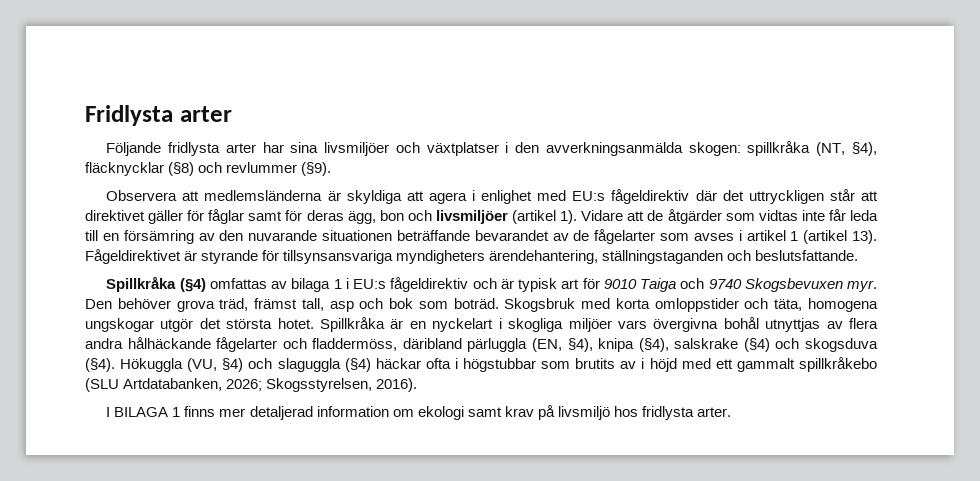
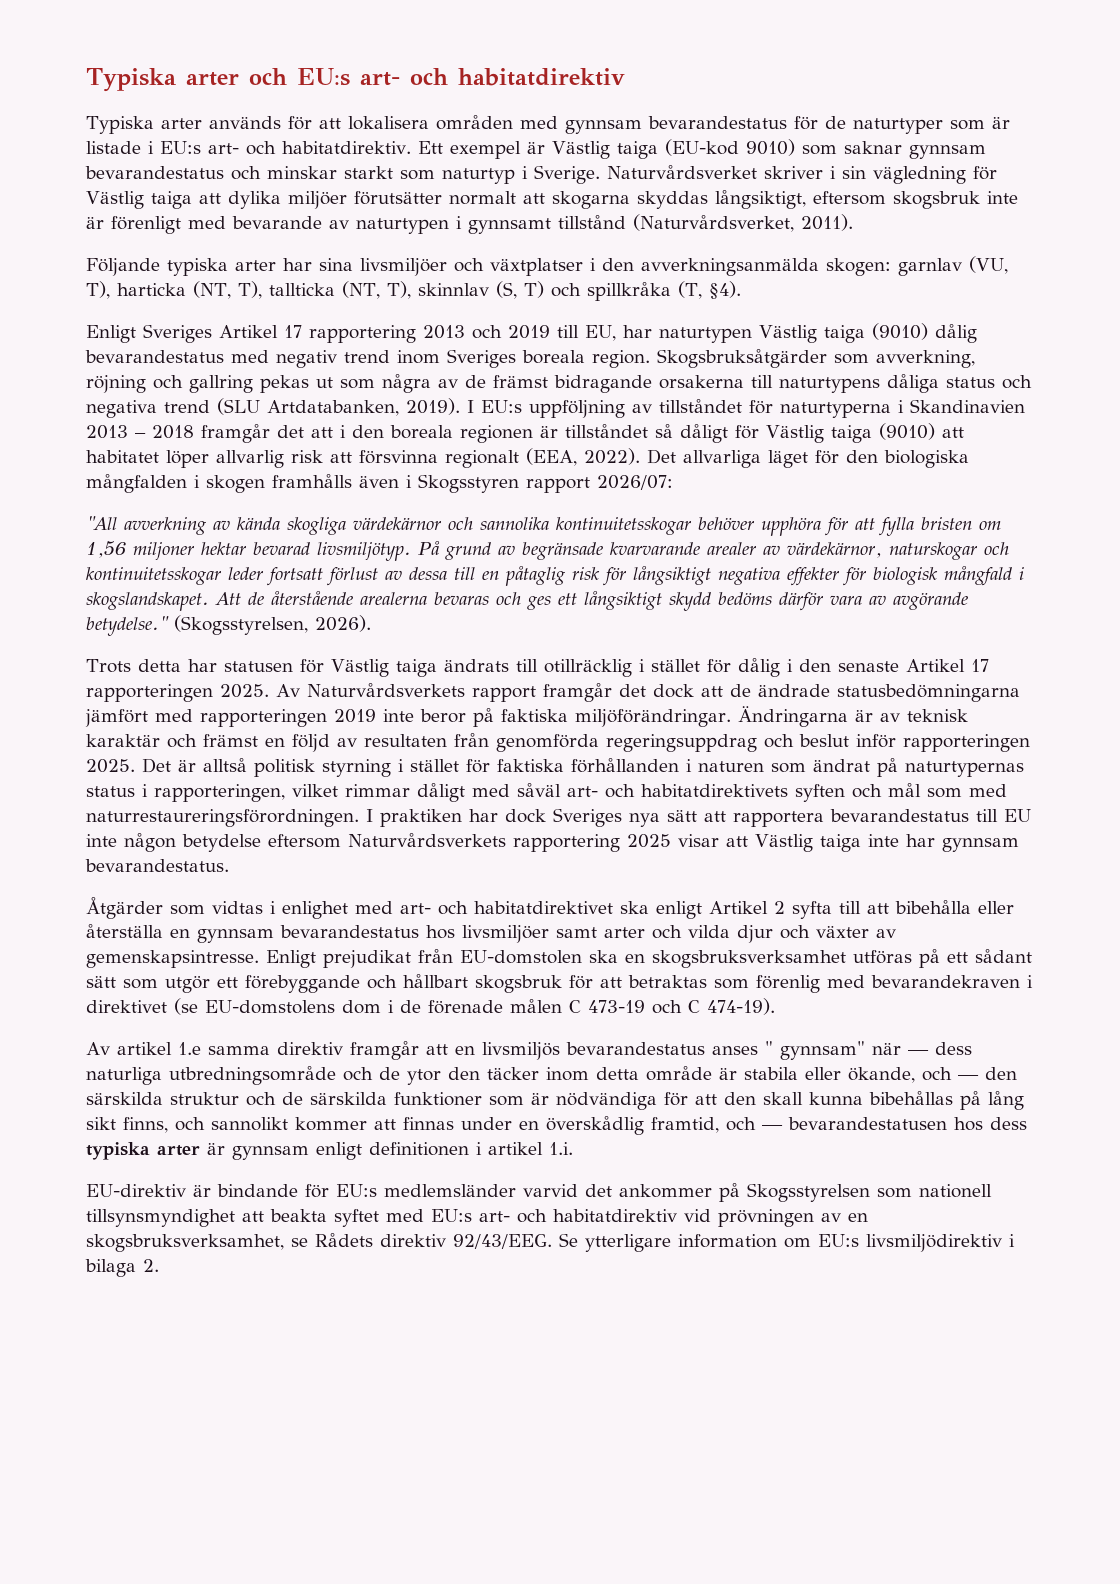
- Fridlysta arter
+ Typiska arter och EU:s art- och habitatdirektiv
+ Typiska arter används för att lokalisera områden med gynnsam bevarandestatus för de naturtyper som är listade i EU:s art- och habitatdirektiv. Ett exempel är Västlig taiga (EU-kod 9010) som saknar gynnsam bevarandestatus och minskar starkt som naturtyp i Sverige. Naturvårdsverket skriver i sin vägledning för Västlig taiga att dylika miljöer förutsätter normalt att skogarna skyddas långsiktigt, eftersom skogsbruk inte är förenligt med bevarande av naturtypen i gynnsamt tillstånd (Naturvårdsverket, 2011).
- Följande fridlysta arter har sina livsmiljöer och växtplatser i den avverkningsanmälda skogen: spillkråka (NT, §4), fläcknycklar (§8) och revlummer (§9).
- Observera att medlemsländerna är skyldiga att agera i enlighet med EU:s fågeldirektiv där det uttryckligen står att direktivet gäller för fåglar samt för deras ägg, bon och livsmiljöer (artikel 1). Vidare att de åtgärder som vidtas inte får leda till en försämring av den nuvarande situationen beträffande bevarandet av de fågelarter som avses i artikel 1 (artikel 13). Fågeldirektivet är styrande för tillsynsansvariga myndigheters ärendehantering, ställningstaganden och beslutsfattande.
- Spillkråka (§4) omfattas av bilaga 1 i EU:s fågeldirektiv och är typisk art för 9010 Taiga och 9740 Skogsbevuxen myr. Den behöver grova träd, främst tall, asp och bok som boträd. Skogsbruk med korta omloppstider och täta, homogena ungskogar utgör det största hotet. Spillkråka är en nyckelart i skogliga miljöer vars övergivna bohål utnyttjas av flera andra hålhäckande fågelarter och fladdermöss, däribland pärluggla (EN, §4), knipa (§4), salskrake (§4) och skogsduva (§4). Hökuggla (VU, §4) och slaguggla (§4) häckar ofta i högstubbar som brutits av i höjd med ett gammalt spillkråkebo (SLU Artdatabanken, 2026; Skogsstyrelsen, 2016).
- I BILAGA 1 finns mer detaljerad information om ekologi samt krav på livsmiljö hos fridlysta arter.
+ Följande typiska arter har sina livsmiljöer och växtplatser i den avverkningsanmälda skogen: garnlav (VU, T), harticka (NT, T), tallticka (NT, T), skinnlav (S, T) och spillkråka (T, §4).
+ Enligt Sveriges Artikel 17 rapportering 2013 och 2019 till EU, har naturtypen Västlig taiga (9010) dålig bevarandestatus med negativ trend inom Sveriges boreala region. Skogsbruksåtgärder som avverkning, röjning och gallring pekas ut som några av de främst bidragande orsakerna till naturtypens dåliga status och negativa trend (SLU Artdatabanken, 2019). I EU:s uppföljning av tillståndet för naturtyperna i Skandinavien 2013 – 2018 framgår det att i den boreala regionen är tillståndet så dåligt för Västlig taiga (9010) att habitatet löper allvarlig risk att försvinna regionalt (EEA, 2022). Det allvarliga läget för den biologiska mångfalden i skogen framhålls även i Skogsstyren rapport 2026/07:
+ "All avverkning av kända skogliga värdekärnor och sannolika kontinuitetsskogar behöver upphöra för att fylla bristen om 1,56 miljoner hektar bevarad livsmiljötyp. På grund av begränsade kvarvarande arealer av värdekärnor, naturskogar och kontinuitetsskogar leder fortsatt förlust av dessa till en påtaglig risk för långsiktigt negativa effekter för biologisk mångfald i skogslandskapet. Att de återstående arealerna bevaras och ges ett långsiktigt skydd bedöms därför vara av avgörande betydelse." (Skogsstyrelsen, 2026).
+ Trots detta har statusen för Västlig taiga ändrats till otillräcklig i stället för dålig i den senaste Artikel 17 rapporteringen 2025. Av Naturvårdsverkets rapport framgår det dock att de ändrade statusbedömningarna jämfört med rapporteringen 2019 inte beror på faktiska miljöförändringar. Ändringarna är av teknisk karaktär och främst en följd av resultaten från genomförda regeringsuppdrag och beslut inför rapporteringen 2025. Det är alltså politisk styrning i stället för faktiska förhållanden i naturen som ändrat på naturtypernas status i rapporteringen, vilket rimmar dåligt med såväl art- och habitatdirektivets syften och mål som med naturrestaureringsförordningen. I praktiken har dock Sveriges nya sätt att rapportera bevarandestatus till EU inte någon betydelse eftersom Naturvårdsverkets rapportering 2025 visar att Västlig taiga inte har gynnsam bevarandestatus.
+ Åtgärder som vidtas i enlighet med art- och habitatdirektivet ska enligt Artikel 2 syfta till att bibehålla eller återställa en gynnsam bevarandestatus hos livsmiljöer samt arter och vilda djur och växter av gemenskapsintresse. Enligt prejudikat från EU-domstolen ska en skogsbruksverksamhet utföras på ett sådant sätt som utgör ett förebyggande och hållbart skogsbruk för att betraktas som förenlig med bevarandekraven i direktivet (se EU-domstolens dom i de förenade målen C 473-19 och C 474-19).
+ Av artikel 1.e samma direktiv framgår att en livsmiljös bevarandestatus anses " gynnsam" när — dess naturliga utbredningsområde och de ytor den täcker inom detta område är stabila eller ökande, och — den särskilda struktur och de särskilda funktioner som är nödvändiga för att den skall kunna bibehållas på lång sikt finns, och sannolikt kommer att finnas under en överskådlig framtid, och — bevarandestatusen hos dess typiska arter är gynnsam enligt definitionen i artikel 1.i.
+ EU-direktiv är bindande för EU:s medlemsländer varvid det ankommer på Skogsstyrelsen som nationell tillsynsmyndighet att beakta syftet med EU:s art- och habitatdirektiv vid prövningen av en skogsbruksverksamhet, se Rådets direktiv 92/43/EEG. Se ytterligare information om EU:s livsmiljödirektiv i bilaga 2.

